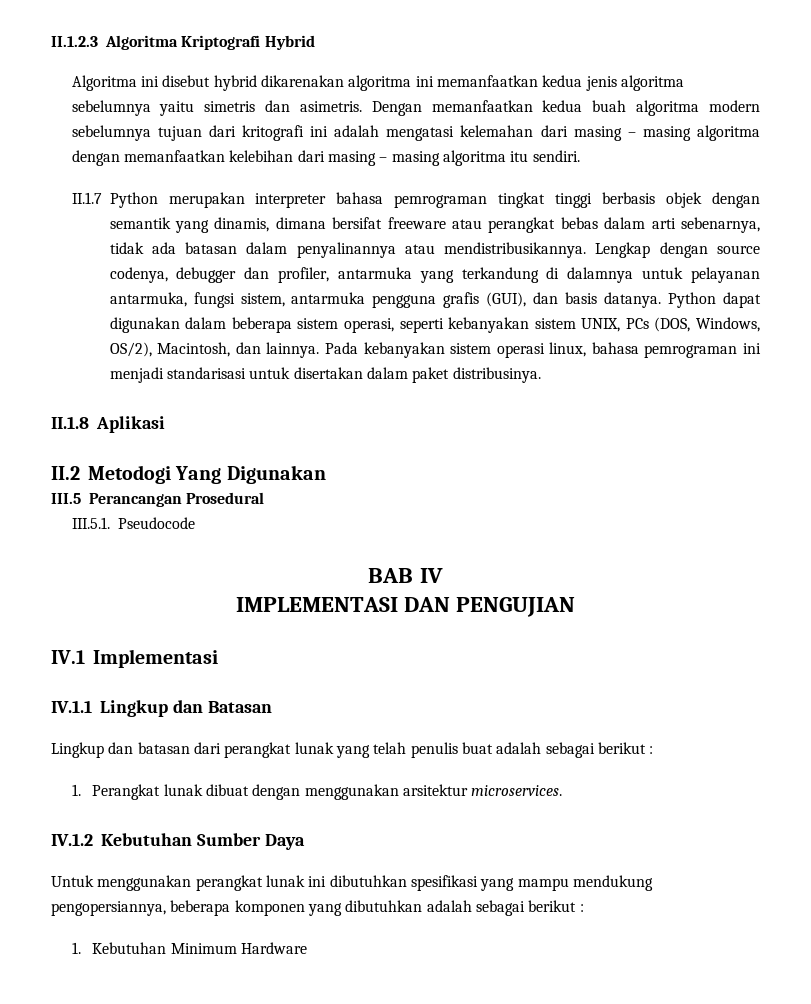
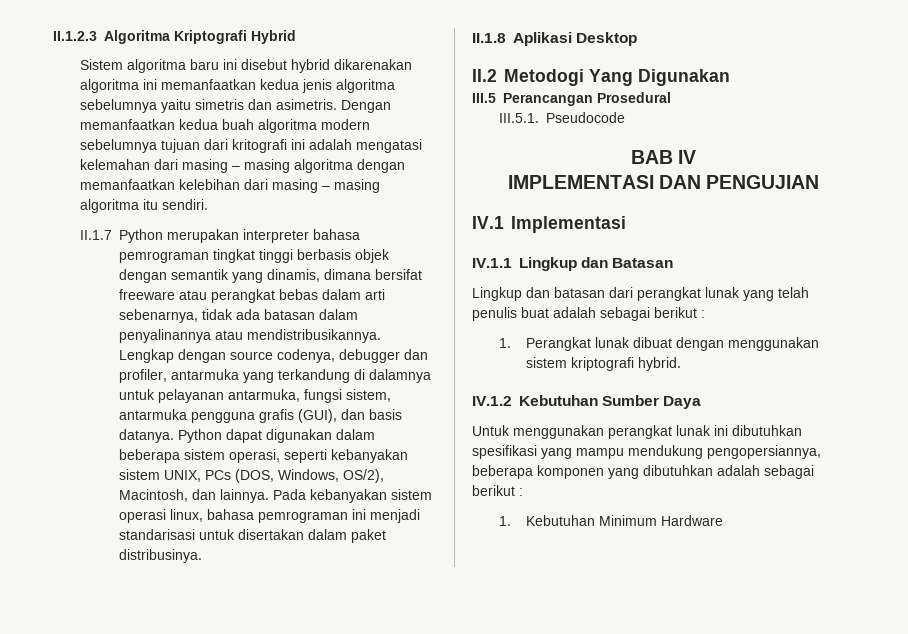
- Algoritma ini disebut hybrid dikarenakan algoritma ini memanfaatkan kedua jenis algoritma sebelumnya yaitu simetris dan asimetris.
+ Sistem algoritma baru ini disebut hybrid dikarenakan algoritma ini memanfaatkan kedua jenis algoritma sebelumnya yaitu simetris dan asimetris.
- II.1.8 Aplikasi
+ II.1.8 Aplikasi Desktop
- 1. Perangkat lunak dibuat dengan menggunakan arsitektur microservices.
+ 1. Perangkat lunak dibuat dengan menggunakan sistem kriptografi hybrid.

